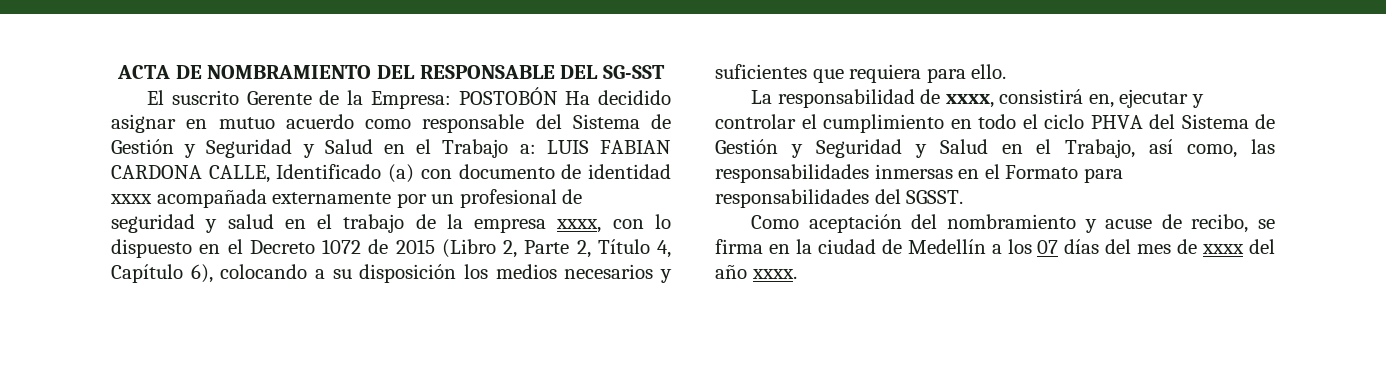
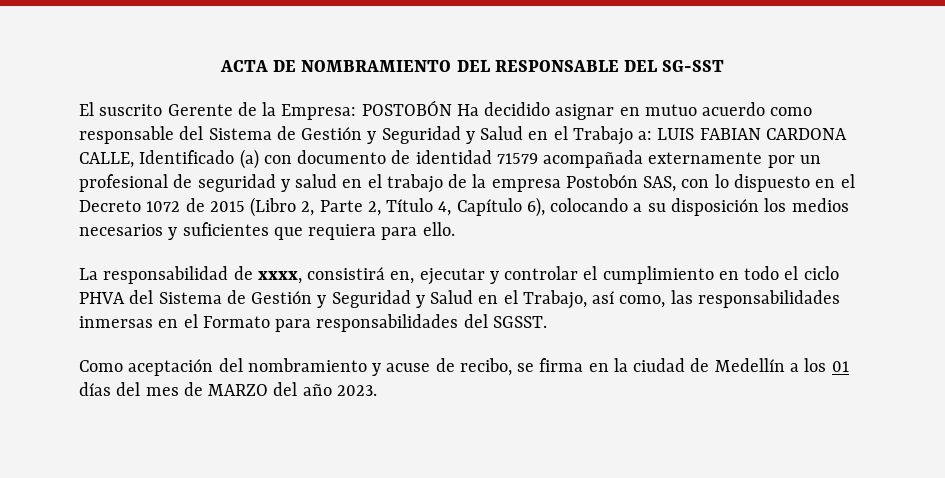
- LUIS FABIAN CARDONA CALLE, Identificado (a) con documento de identidad xxxx acompañada externamente por un profesional de seguridad y salud en el trabajo de la empresa xxxx, con lo dispuesto en el Decreto 1072 de 2015 (Libro 2, Parte 2, Título 4, Capítulo 6), colocando a su disposición los medios necesarios y suficientes que requiera para ello.
+ LUIS FABIAN CARDONA CALLE, Identificado (a) con documento de identidad 71579 acompañada externamente por un profesional de seguridad y salud en el trabajo de la empresa Postobón SAS, con lo dispuesto en el Decreto 1072 de 2015 (Libro 2, Parte 2, Título 4, Capítulo 6), colocando a su disposición los medios necesarios y suficientes que requiera para ello.
- Como aceptación del nombramiento y acuse de recibo, se firma en la ciudad de Medellín a los 07 días del mes de xxxx del año xxxx.
+ Como aceptación del nombramiento y acuse de recibo, se firma en la ciudad de Medellín a los 01 días del mes de MARZO del año 2023.

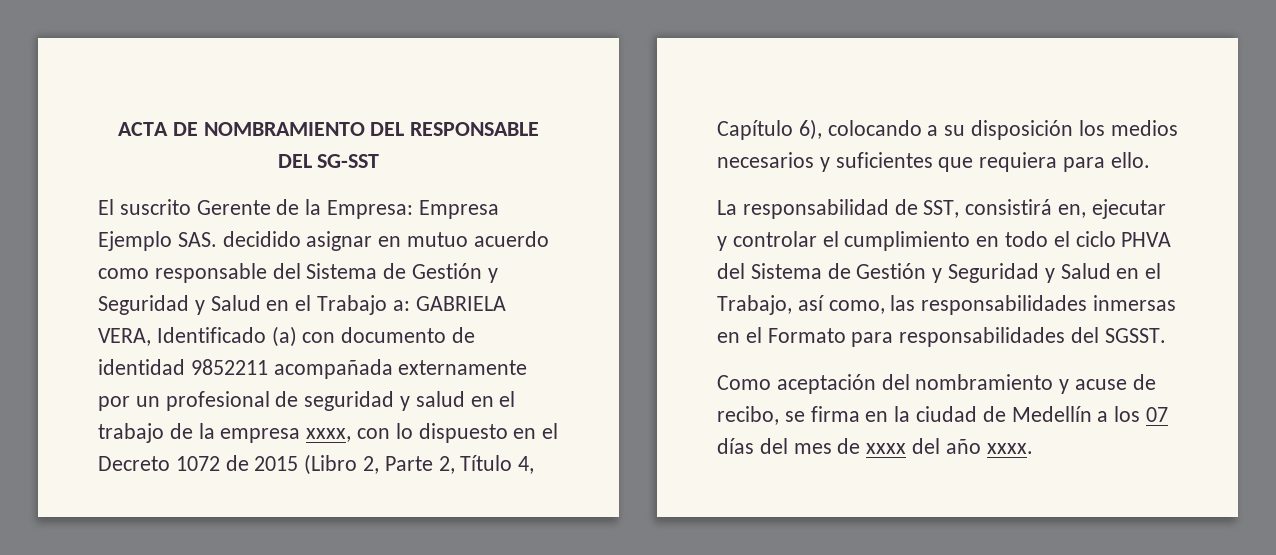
- POSTOBÓN Ha decidido asignar en mutuo acuerdo como responsable del Sistema de Gestión y Seguridad y Salud en el Trabajo a:
+ Empresa Ejemplo SAS. decidido asignar en mutuo acuerdo como responsable del Sistema de Gestión y Seguridad y Salud en el Trabajo a:
- LUIS FABIAN CARDONA CALLE, Identificado (a) con documento de identidad 71579 acompañada externamente por un profesional de seguridad y salud en el trabajo de la empresa Postobón SAS, con lo dispuesto en el Decreto 1072 de 2015 (Libro 2, Parte 2, Título 4, Capítulo 6), colocando a su disposición los medios necesarios y suficientes que requiera para ello.
+ GABRIELA VERA, Identificado (a) con documento de identidad 9852211 acompañada externamente por un profesional de seguridad y salud en el trabajo de la empresa xxxx, con lo dispuesto en el Decreto 1072 de 2015 (Libro 2, Parte 2, Título 4, Capítulo 6), colocando a su disposición los medios necesarios y suficientes que requiera para ello.
- La responsabilidad de xxxx, consistirá en, ejecutar y controlar el cumplimiento en todo el ciclo PHVA del Sistema de Gestión y Seguridad y Salud en el Trabajo, así como, las responsabilidades inmersas en el Formato para responsabilidades del SGSST.
+ La responsabilidad de SST, consistirá en, ejecutar y controlar el cumplimiento en todo el ciclo PHVA del Sistema de Gestión y Seguridad y Salud en el Trabajo, así como, las responsabilidades inmersas en el Formato para responsabilidades del SGSST.
- Como aceptación del nombramiento y acuse de recibo, se firma en la ciudad de Medellín a los 01 días del mes de MARZO del año 2023.
+ Como aceptación del nombramiento y acuse de recibo, se firma en la ciudad de Medellín a los 07 días del mes de xxxx del año xxxx.

